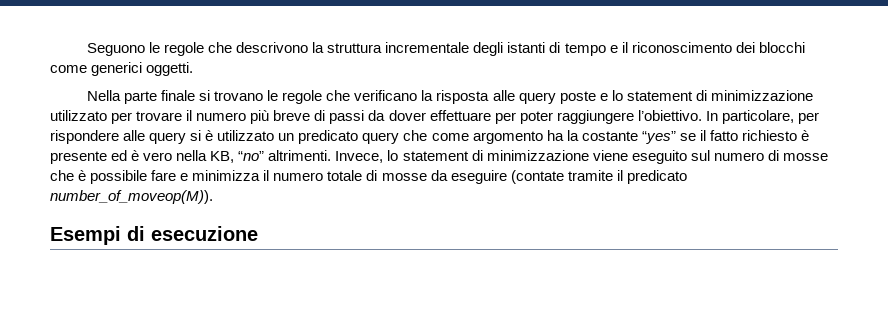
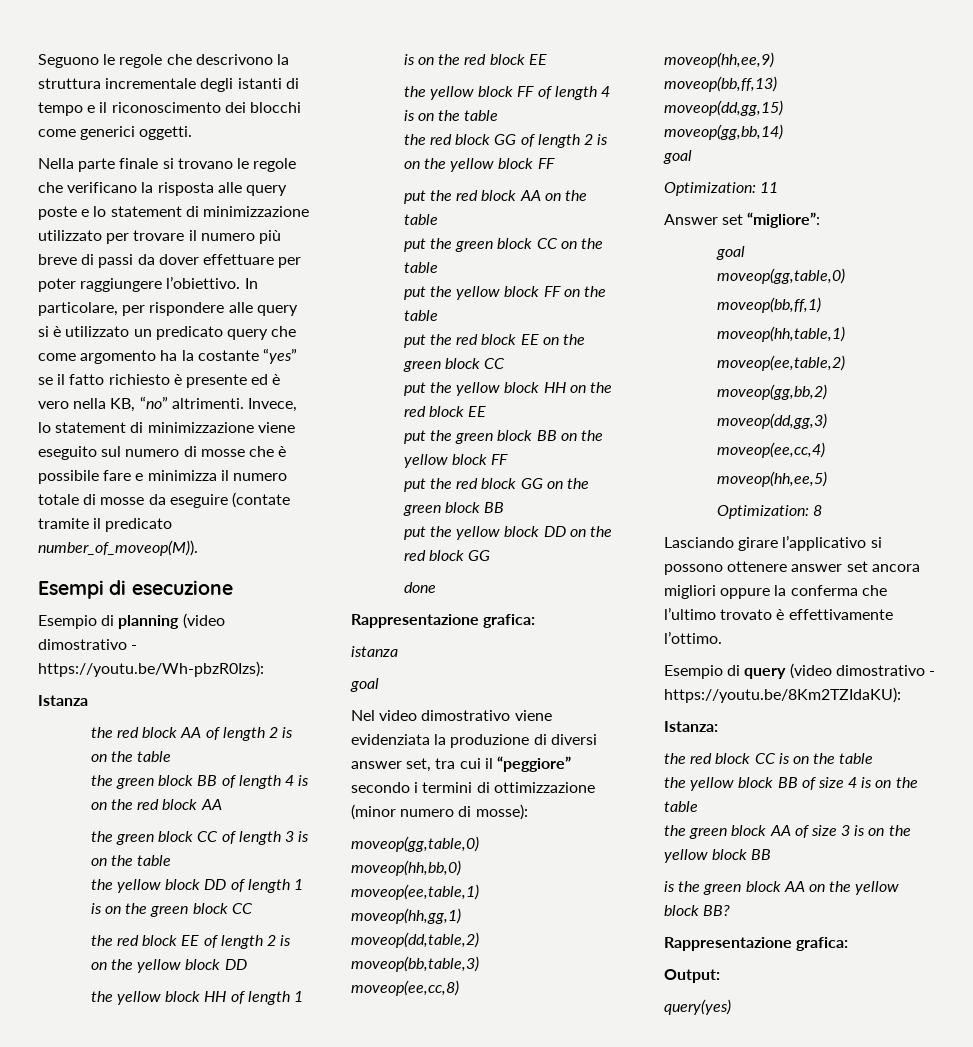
+ Esempio di planning (video dimostrativo - https://youtu.be/Wh-pbzR0Izs):
+ Istanza
+ the red block AA of length 2 is on the table
+ the green block BB of length 4 is on the red block AA
+ the green block CC of length 3 is on the table
+ the yellow block DD of length 1 is on the green block CC
+ the red block EE of length 2 is on the yellow block DD
+ the yellow block HH of length 1 is on the red block EE
+ the yellow block FF of length 4 is on the table
+ the red block GG of length 2 is on the yellow block FF
+ put the red block AA on the table
+ put the green block CC on the table
+ put the yellow block FF on the table
+ put the red block EE on the green block CC
+ put the yellow block HH on the red block EE
+ put the green block BB on the yellow block FF
+ put the red block GG on the green block BB
+ put the yellow block DD on the red block GG
+ done
+ Rappresentazione grafica:
+ istanza
+ goal
+ Nel video dimostrativo viene evidenziata la produzione di diversi answer set, tra cui il “peggiore” secondo i termini di ottimizzazione (minor numero di mosse):
+ moveop(gg,table,0)
+ moveop(hh,bb,0)
+ moveop(ee,table,1)
+ moveop(hh,gg,1)
+ moveop(dd,table,2)
+ moveop(bb,table,3)
+ moveop(ee,cc,8)
+ moveop(hh,ee,9)
+ moveop(bb,ff,13)
+ moveop(dd,gg,15)
+ moveop(gg,bb,14)
+ goal
+ Optimization: 11
+ Answer set “migliore”:
+ goal
+ moveop(gg,table,0)
+ moveop(bb,ff,1)
+ moveop(hh,table,1)
+ moveop(ee,table,2)
+ moveop(gg,bb,2)
+ moveop(dd,gg,3)
+ moveop(ee,cc,4)
+ moveop(hh,ee,5)
+ Optimization: 8
+ Lasciando girare l’applicativo si possono ottenere answer set ancora migliori oppure la conferma che l’ultimo trovato è effettivamente l’ottimo.
+ Esempio di query (video dimostrativo - https://youtu.be/8Km2TZIdaKU):
+ Istanza:
+ the red block CC is on the table
+ the yellow block BB of size 4 is on the table
+ the green block AA of size 3 is on the yellow block BB
+ is the green block AA on the yellow block BB?
+ Rappresentazione grafica:
+ Output:
+ query(yes)

